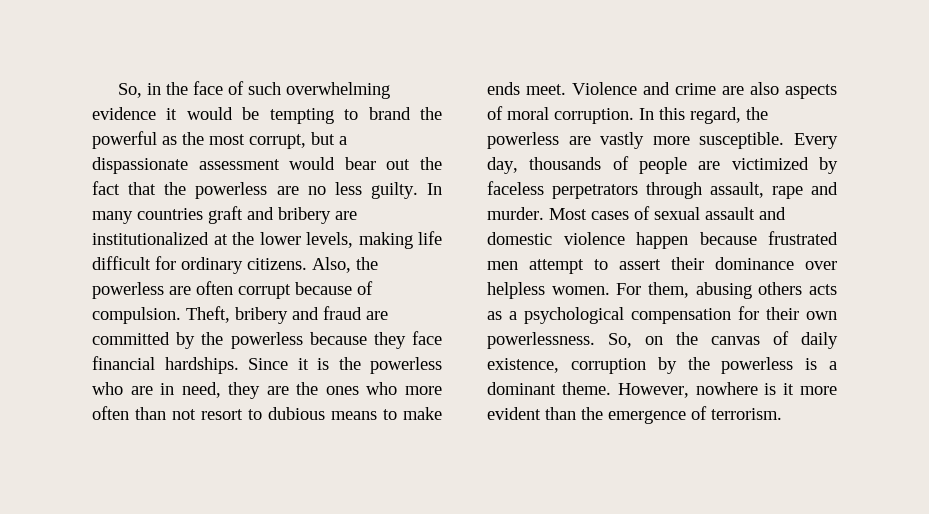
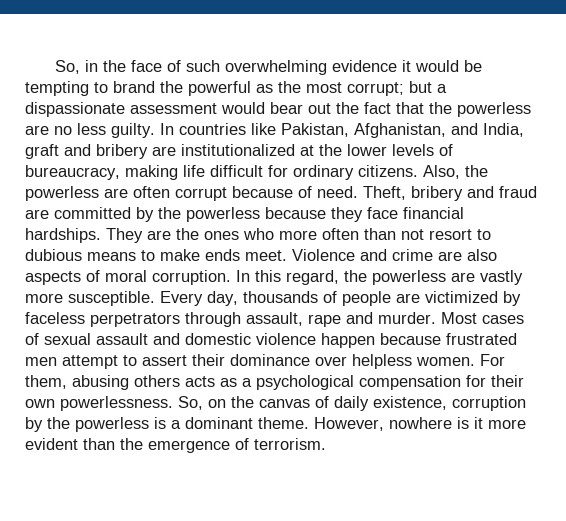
- So, in the face of such overwhelming evidence it would be tempting to brand the powerful as the most corrupt, but a dispassionate assessment would bear out the fact that the powerless are no less guilty.
+ So, in the face of such overwhelming evidence it would be tempting to brand the powerful as the most corrupt; but a dispassionate assessment would bear out the fact that the powerless are no less guilty.
- In many countries graft and bribery are institutionalized at the lower levels, making life difficult for ordinary citizens.
+ In countries like Pakistan, Afghanistan, and India, graft and bribery are institutionalized at the lower levels of bureaucracy, making life difficult for ordinary citizens.
- Also, the powerless are often corrupt because of compulsion.
+ Also, the powerless are often corrupt because of need.
- Since it is the powerless who are in need, they are the ones who more often than not resort to dubious means to make ends meet.
+ They are the ones who more often than not resort to dubious means to make ends meet.

